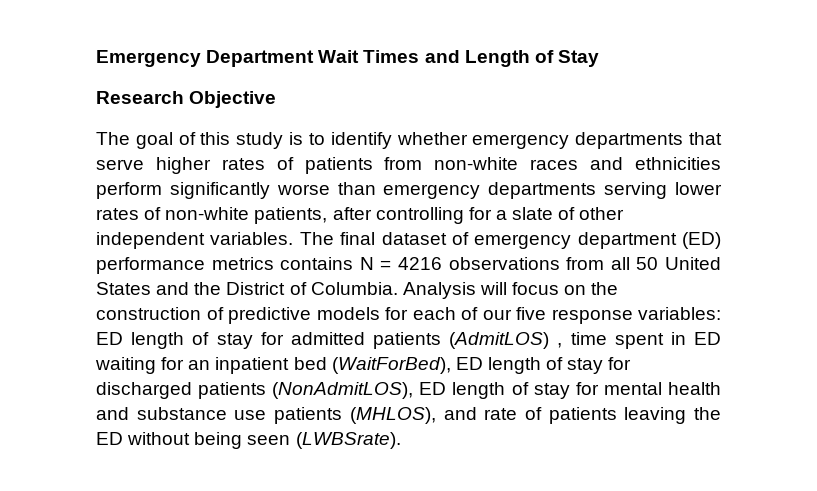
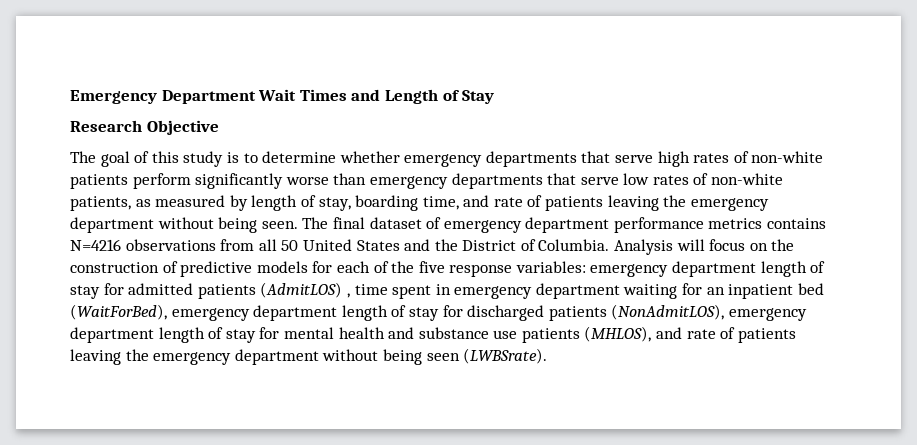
- The goal of this study is to identify whether emergency departments that serve higher rates of patients from non-white races and ethnicities perform significantly worse than emergency departments serving lower rates of non-white patients, after controlling for a slate of other independent variables.
+ The goal of this study is to determine whether emergency departments that serve high rates of non-white patients perform significantly worse than emergency departments that serve low rates of non-white patients, as measured by length of stay, boarding time, and rate of patients leaving the emergency department without being seen.
- The final dataset of emergency department (ED) performance metrics contains N = 4216 observations from all 50 United States and the District of Columbia.
+ The final dataset of emergency department performance metrics contains N=4216 observations from all 50 United States and the District of Columbia.
- Analysis will focus on the construction of predictive models for each of our five response variables: ED length of stay for admitted patients (AdmitLOS) , time spent in ED waiting for an inpatient bed (WaitForBed), ED length of stay for discharged patients (NonAdmitLOS), ED length of stay for mental health and substance use patients (MHLOS), and rate of patients leaving the ED without being seen (LWBSrate).
+ Analysis will focus on the construction of predictive models for each of the five response variables: emergency department length of stay for admitted patients (AdmitLOS) , time spent in emergency department waiting for an inpatient bed (WaitForBed), emergency department length of stay for discharged patients (NonAdmitLOS), emergency department length of stay for mental health and substance use patients (MHLOS), and rate of patients leaving the emergency department without being seen (LWBSrate).

